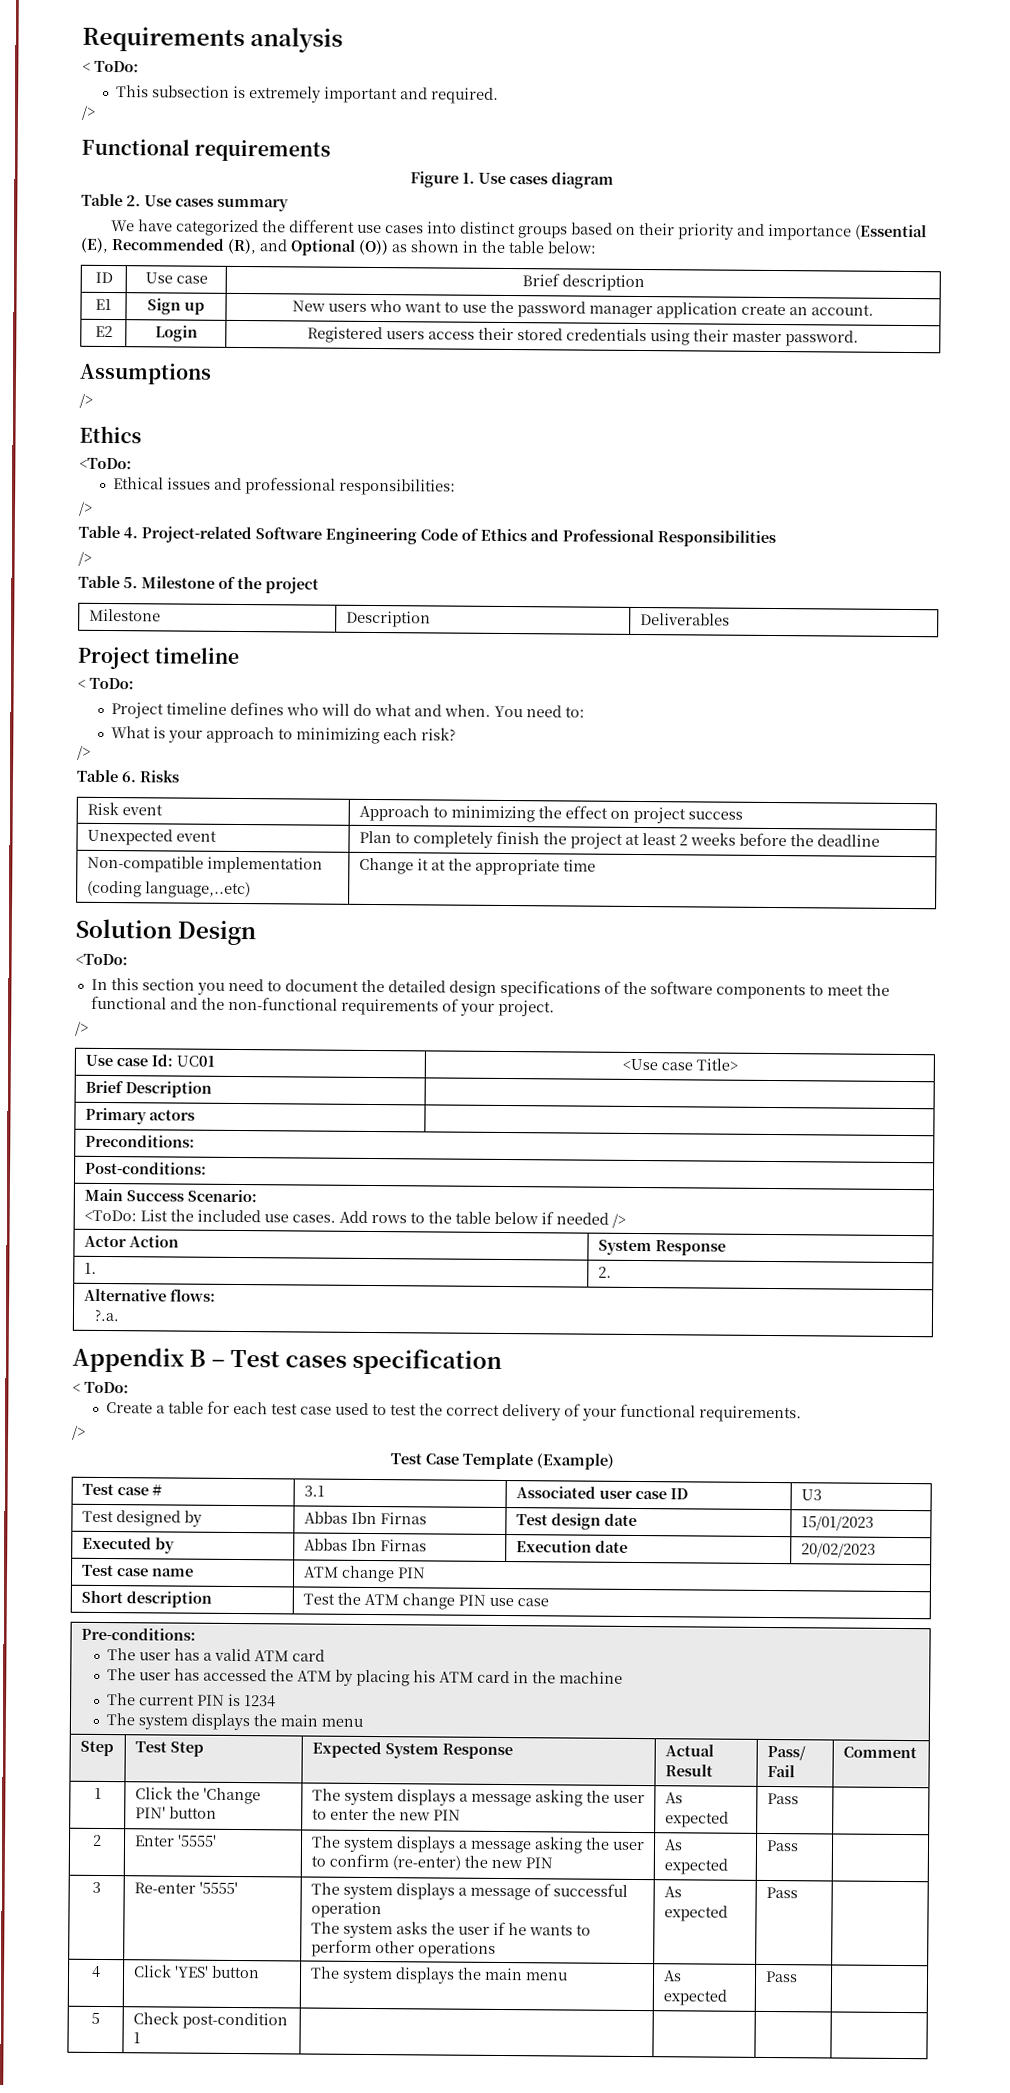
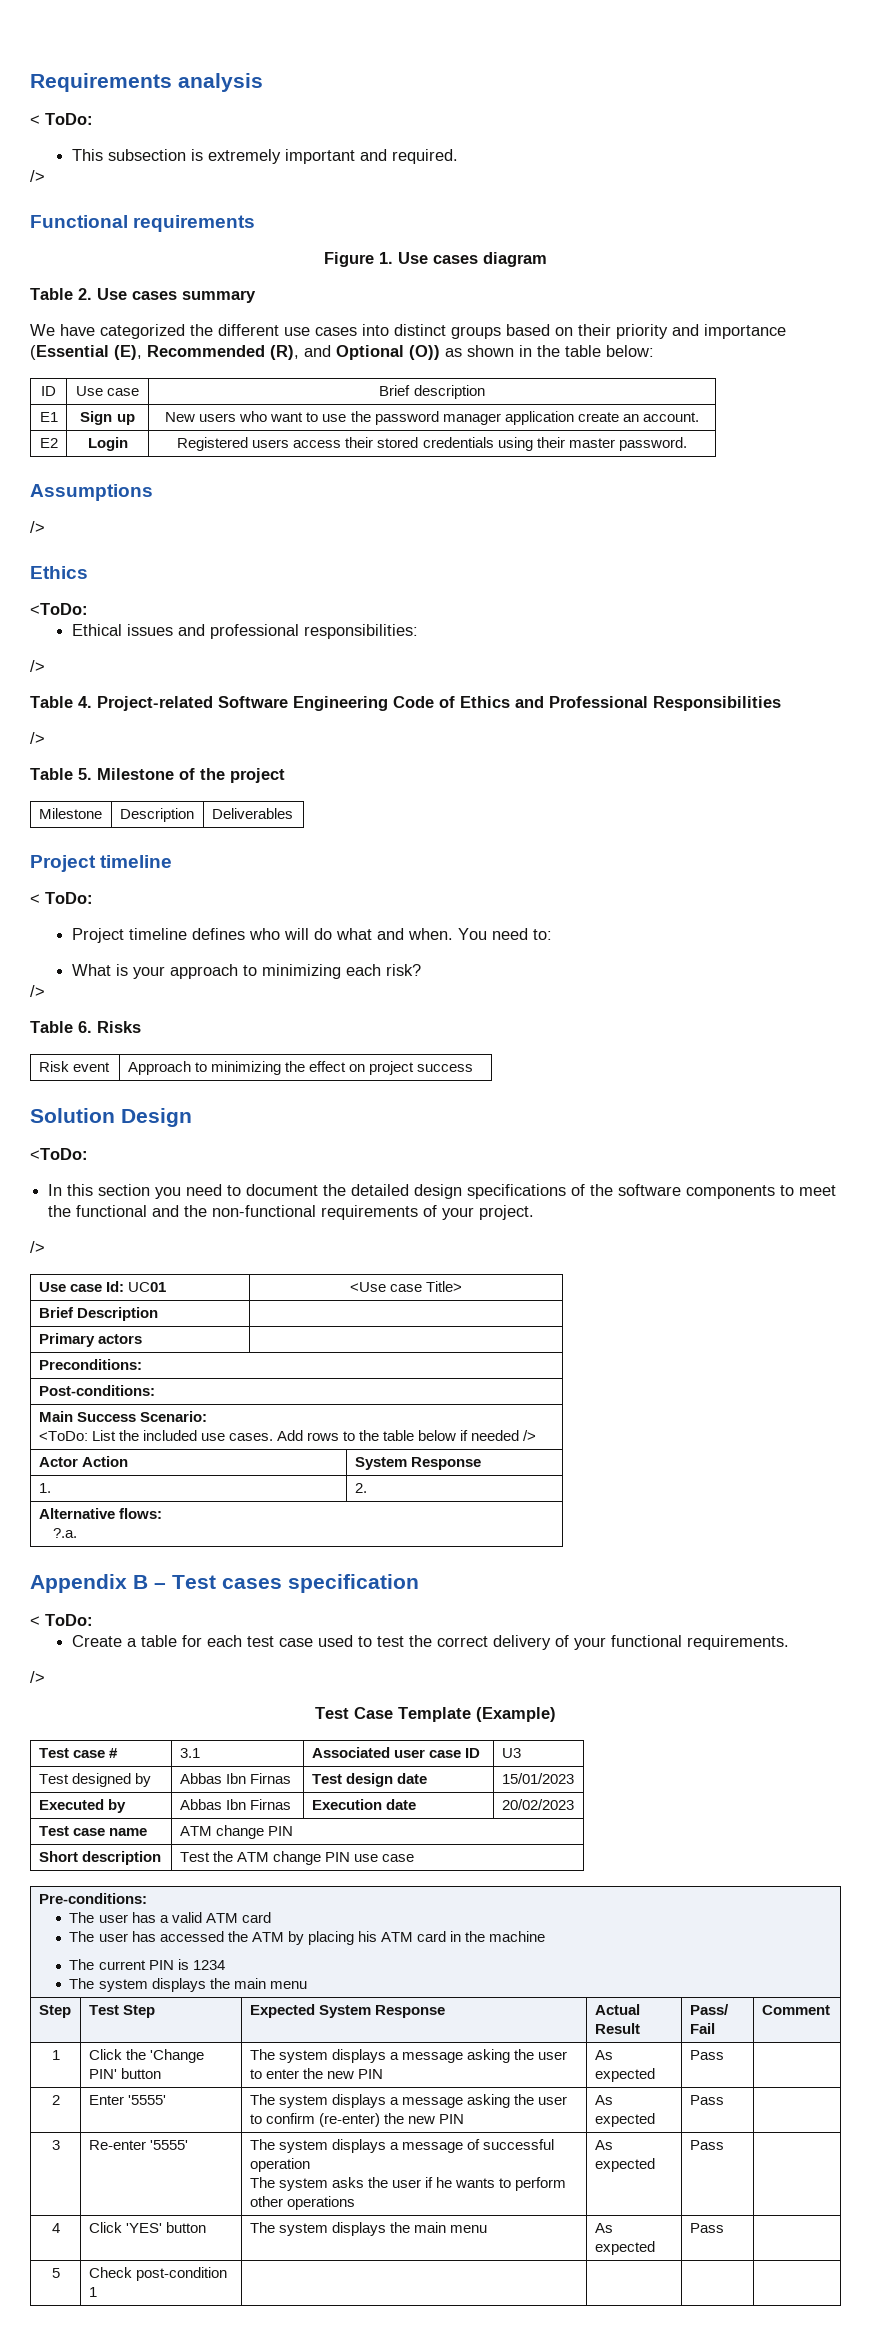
- Unexpected event | Plan to completely finish the project at least 2 weeks before the deadline
- Non-compatible implementation
- (coding language,..etc) | Change it at the appropriate time

